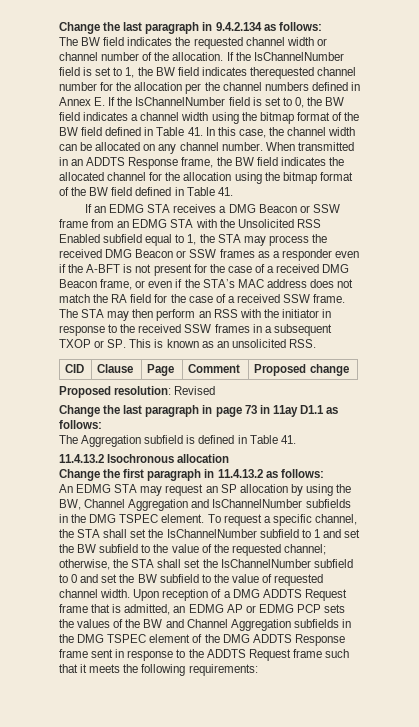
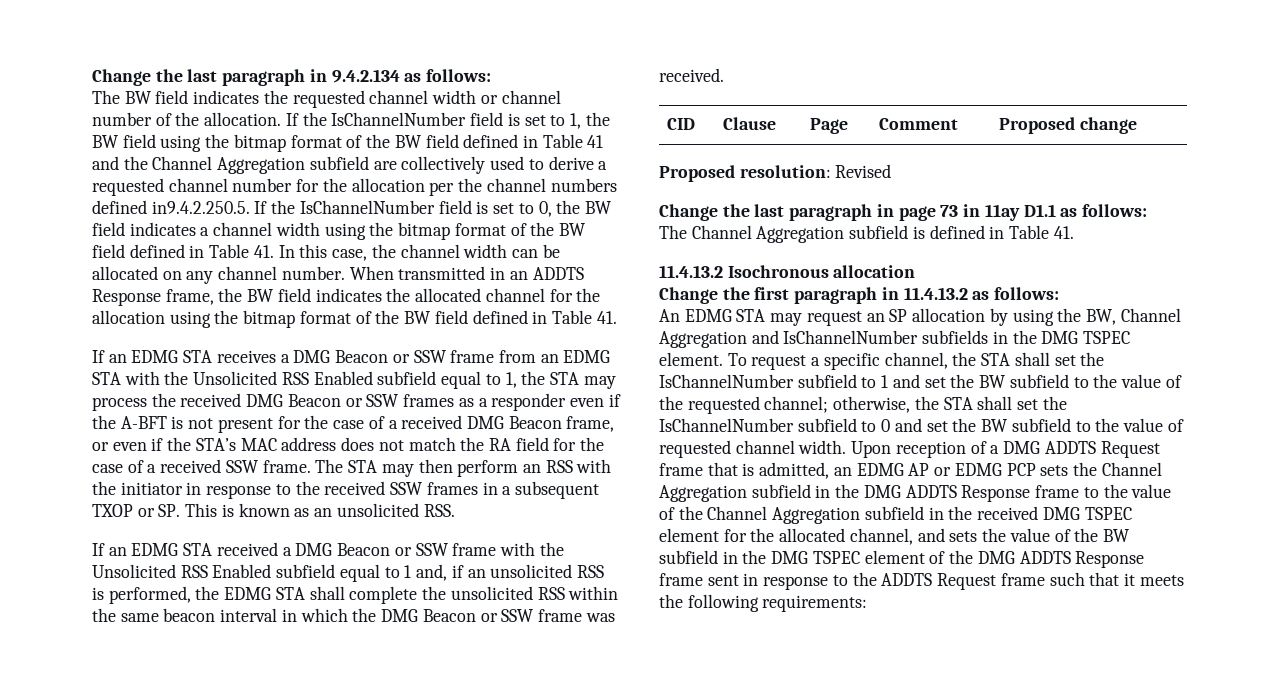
- If the IsChannelNumber field is set to 1, the BW field indicates therequested channel number for the allocation per the channel numbers defined in Annex E. If the IsChannelNumber field is set to 0, the BW field indicates a channel width using the bitmap format of the BW field defined in Table 41. In this case, the channel width can be allocated on any channel number.
+ If the IsChannelNumber field is set to 1, the BW field using the bitmap format of the BW field defined in Table 41 and the Channel Aggregation subfield are collectively used to derive a requested channel number for the allocation per the channel numbers defined in9.4.2.250.5. If the IsChannelNumber field is set to 0, the BW field indicates a channel width using the bitmap format of the BW field defined in Table 41. In this case, the channel width can be allocated on any channel number.
+ If an EDMG STA received a DMG Beacon or SSW frame with the Unsolicited RSS Enabled subfield equal to 1 and, if an unsolicited RSS is performed, the EDMG STA shall complete the unsolicited RSS within the same beacon interval in which the DMG Beacon or SSW frame was received.
- The Aggregation subfield is defined in Table 41.
+ The Channel Aggregation subfield is defined in Table 41.
- Upon reception of a DMG ADDTS Request frame that is admitted, an EDMG AP or EDMG PCP sets the values of the BW and Channel Aggregation subfields in the DMG TSPEC element of the DMG ADDTS Response frame sent in response to the ADDTS Request frame such that it meets the following requirements:
+ Upon reception of a DMG ADDTS Request frame that is admitted, an EDMG AP or EDMG PCP sets the Channel Aggregation subfield in the DMG ADDTS Response frame to the value of the Channel Aggregation subfield in the received DMG TSPEC element for the allocated channel, and sets the value of the BW subfield in the DMG TSPEC element of the DMG ADDTS Response frame sent in response to the ADDTS Request frame such that it meets the following requirements:

